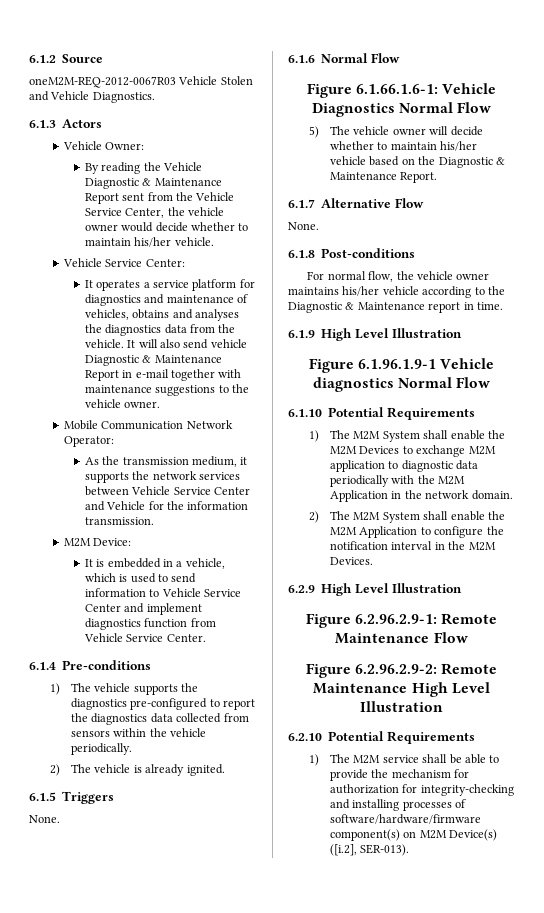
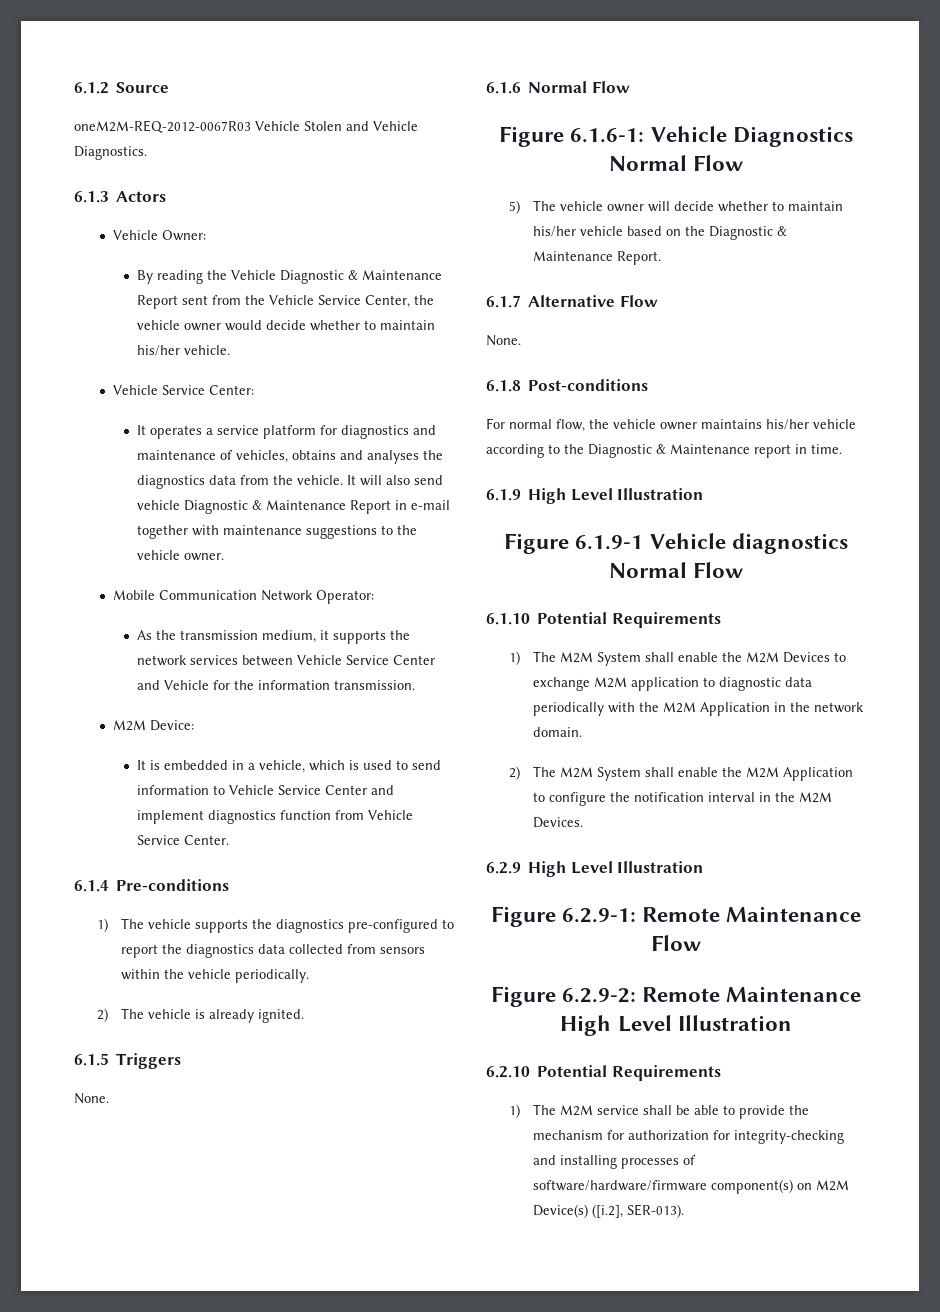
- Figure 6.1.66.1.6-1: Vehicle Diagnostics Normal Flow
+ Figure 6.1.6-1: Vehicle Diagnostics Normal Flow
- Figure 6.1.96.1.9-1 Vehicle diagnostics Normal Flow
+ Figure 6.1.9-1 Vehicle diagnostics Normal Flow
- Figure 6.2.96.2.9-1: Remote Maintenance Flow
+ Figure 6.2.9-1: Remote Maintenance Flow
- Figure 6.2.96.2.9-2: Remote Maintenance High Level Illustration
+ Figure 6.2.9-2: Remote Maintenance High Level Illustration

